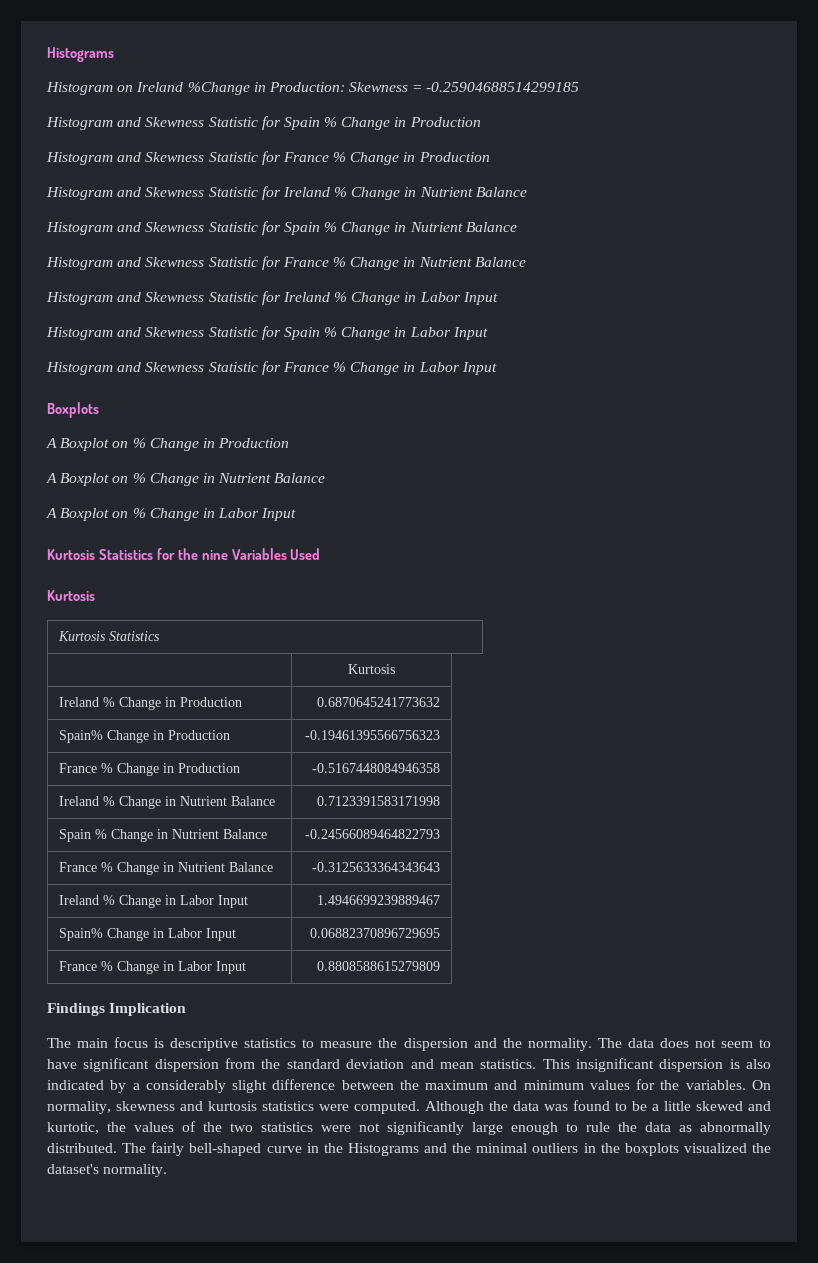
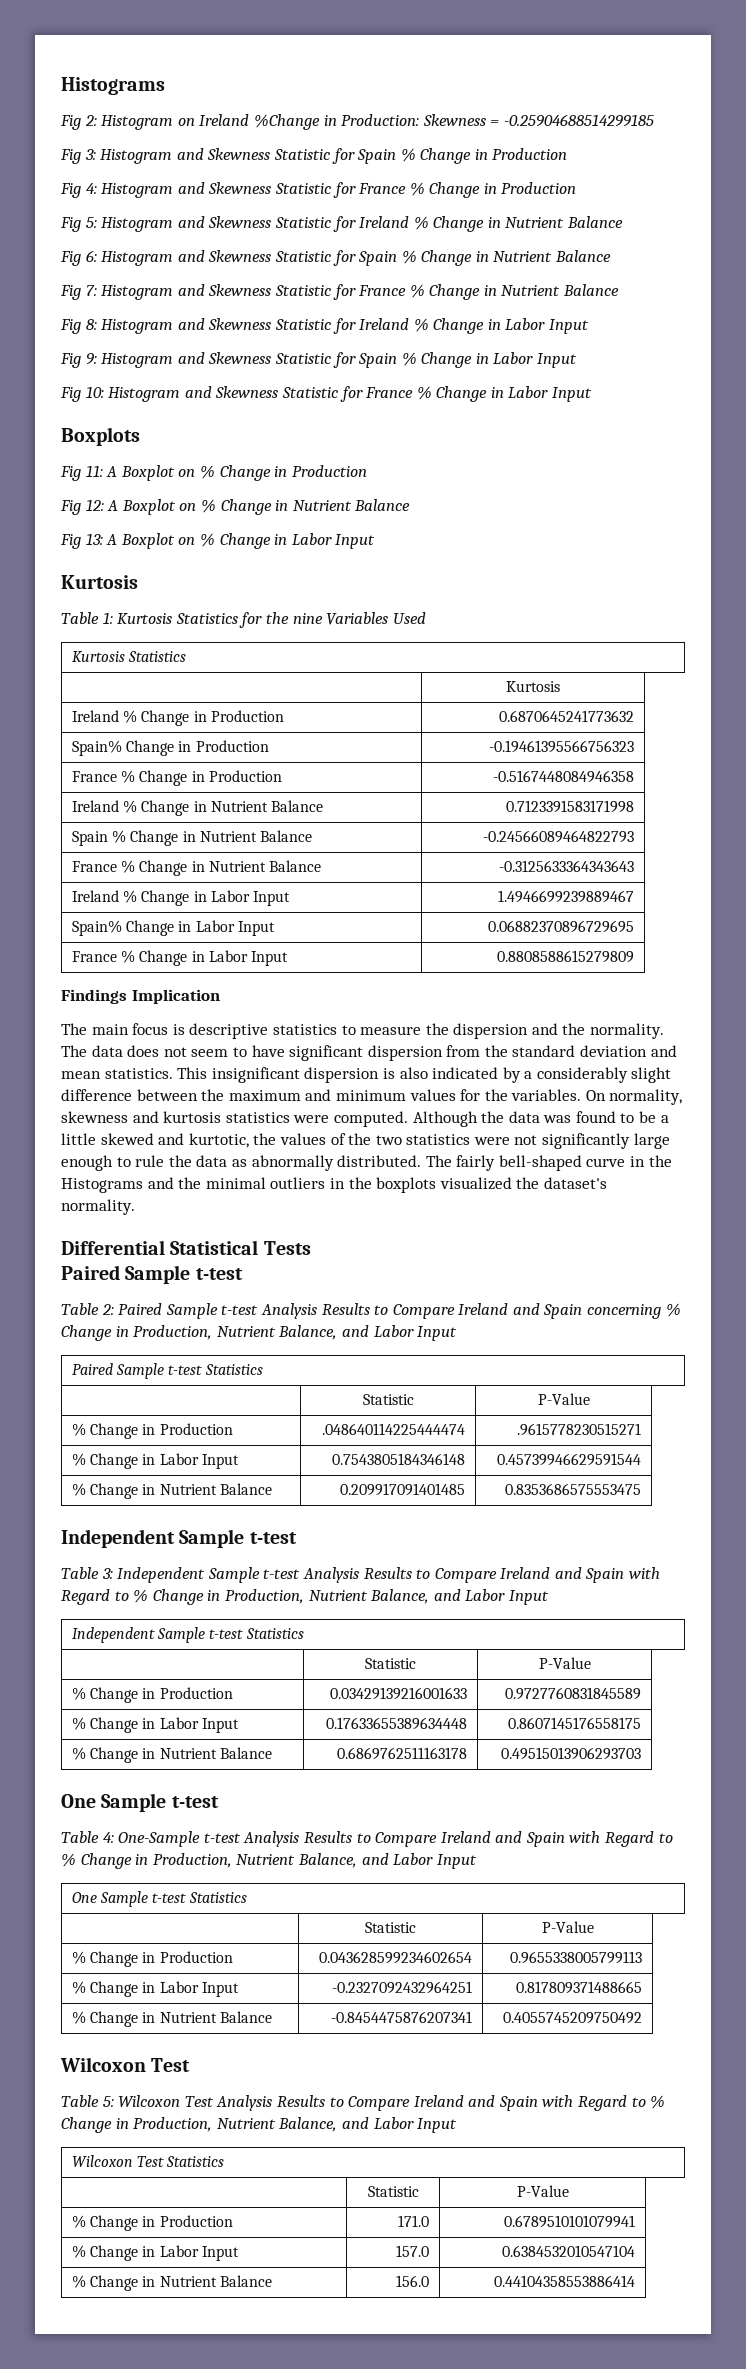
- Histogram on Ireland %Change in Production: Skewness = -0.25904688514299185
+ Fig 2: Histogram on Ireland %Change in Production: Skewness = -0.25904688514299185
- Histogram and Skewness Statistic for Spain % Change in Production
+ Fig 3: Histogram and Skewness Statistic for Spain % Change in Production
- Histogram and Skewness Statistic for France % Change in Production
+ Fig 4: Histogram and Skewness Statistic for France % Change in Production
- Histogram and Skewness Statistic for Ireland % Change in Nutrient Balance
+ Fig 5: Histogram and Skewness Statistic for Ireland % Change in Nutrient Balance
- Histogram and Skewness Statistic for Spain % Change in Nutrient Balance
+ Fig 6: Histogram and Skewness Statistic for Spain % Change in Nutrient Balance
- Histogram and Skewness Statistic for France % Change in Nutrient Balance
+ Fig 7: Histogram and Skewness Statistic for France % Change in Nutrient Balance
- Histogram and Skewness Statistic for Ireland % Change in Labor Input
+ Fig 8: Histogram and Skewness Statistic for Ireland % Change in Labor Input
- Histogram and Skewness Statistic for Spain % Change in Labor Input
+ Fig 9: Histogram and Skewness Statistic for Spain % Change in Labor Input
- Histogram and Skewness Statistic for France % Change in Labor Input
+ Fig 10: Histogram and Skewness Statistic for France % Change in Labor Input
- A Boxplot on % Change in Production
+ Fig 11: A Boxplot on % Change in Production
- A Boxplot on % Change in Nutrient Balance
+ Fig 12: A Boxplot on % Change in Nutrient Balance
- A Boxplot on % Change in Labor Input
- Kurtosis Statistics for the nine Variables Used
+ Fig 13: A Boxplot on % Change in Labor Input
  Kurtosis
+ Table 1: Kurtosis Statistics for the nine Variables Used
+ Differential Statistical Tests
+ Paired Sample t-test
+ Table 2: Paired Sample t-test Analysis Results to Compare Ireland and Spain concerning % Change in Production, Nutrient Balance, and Labor Input
+ Paired Sample t-test Statistics
+ | Statistic | P-Value
+ % Change in Production | .048640114225444474 | .9615778230515271
+ % Change in Labor Input | 0.7543805184346148 | 0.45739946629591544
+ % Change in Nutrient Balance | 0.209917091401485 | 0.8353686575553475
+ Independent Sample t-test
+ Table 3: Independent Sample t-test Analysis Results to Compare Ireland and Spain with Regard to % Change in Production, Nutrient Balance, and Labor Input
+ Independent Sample t-test Statistics
+ | Statistic | P-Value
+ % Change in Production | 0.03429139216001633 | 0.9727760831845589
+ % Change in Labor Input | 0.17633655389634448 | 0.8607145176558175
+ % Change in Nutrient Balance | 0.6869762511163178 | 0.49515013906293703
+ One Sample t-test
+ Table 4: One-Sample t-test Analysis Results to Compare Ireland and Spain with Regard to % Change in Production, Nutrient Balance, and Labor Input
+ One Sample t-test Statistics
+ | Statistic | P-Value
+ % Change in Production | 0.043628599234602654 | 0.9655338005799113
+ % Change in Labor Input | -0.2327092432964251 | 0.817809371488665
+ % Change in Nutrient Balance | -0.8454475876207341 | 0.4055745209750492
+ Wilcoxon Test
+ Table 5: Wilcoxon Test Analysis Results to Compare Ireland and Spain with Regard to % Change in Production, Nutrient Balance, and Labor Input
+ Wilcoxon Test Statistics
+ | Statistic | P-Value
+ % Change in Production | 171.0 | 0.6789510101079941
+ % Change in Labor Input | 157.0 | 0.6384532010547104
+ % Change in Nutrient Balance | 156.0 | 0.44104358553886414

